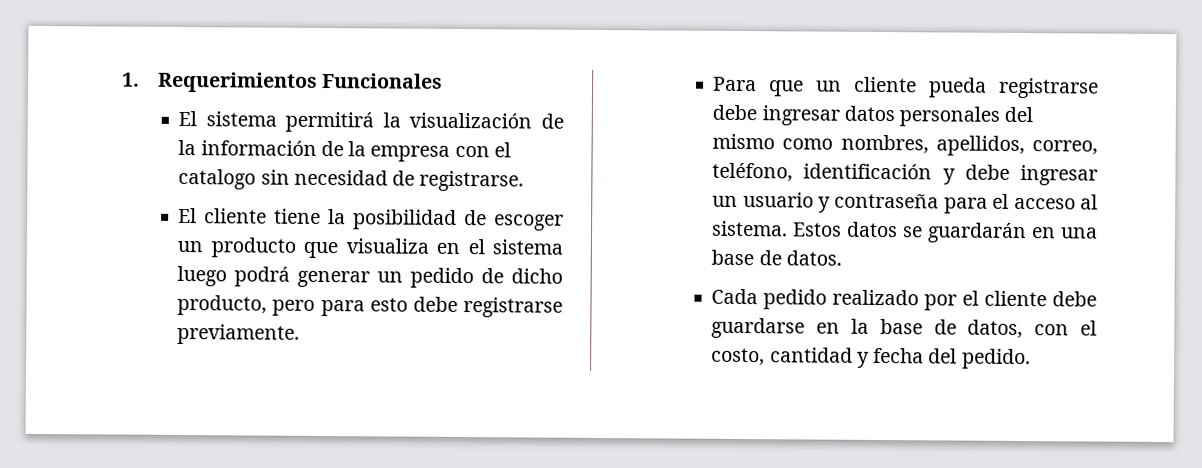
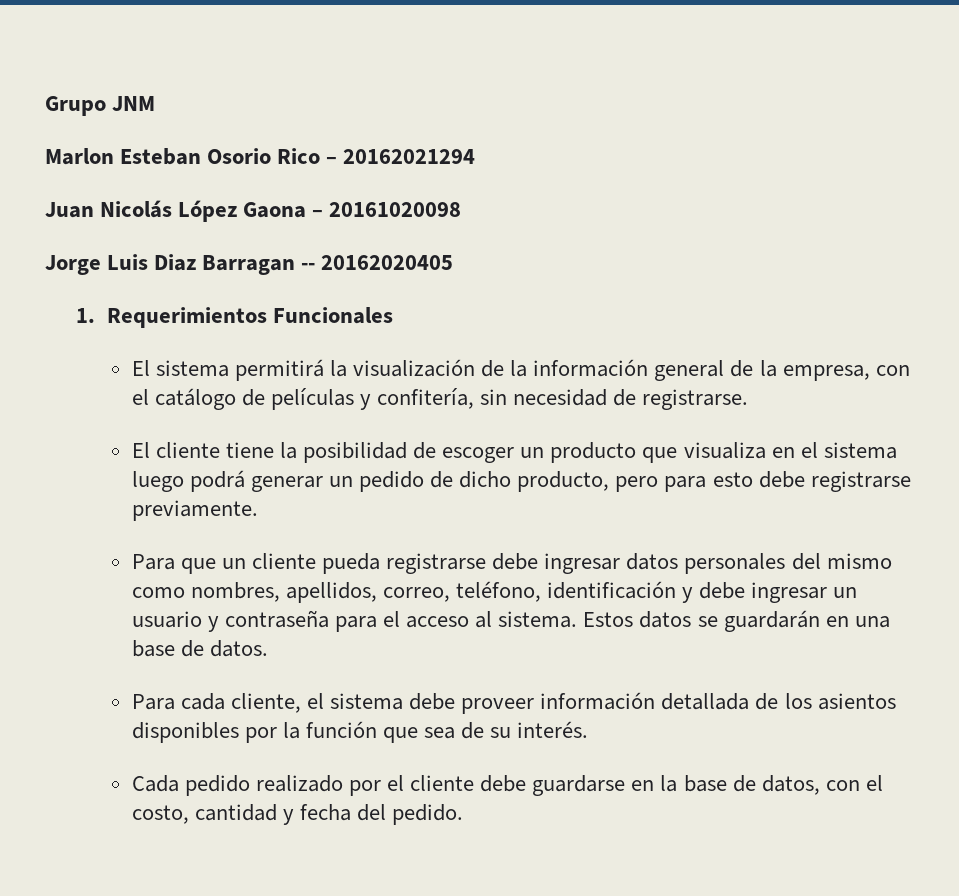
+ Grupo JNM
+ Marlon Esteban Osorio Rico – 20162021294
+ Juan Nicolás López Gaona – 20161020098
+ Jorge Luis Diaz Barragan -- 20162020405
- El sistema permitirá la visualización de la información de la empresa con el catalogo sin necesidad de registrarse.
+ El sistema permitirá la visualización de la información general de la empresa, con el catálogo de películas y confitería, sin necesidad de registrarse.
+ Para cada cliente, el sistema debe proveer información detallada de los asientos disponibles por la función que sea de su interés.

